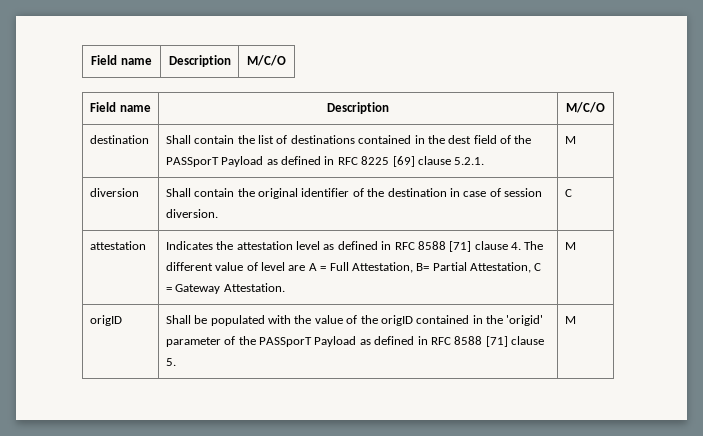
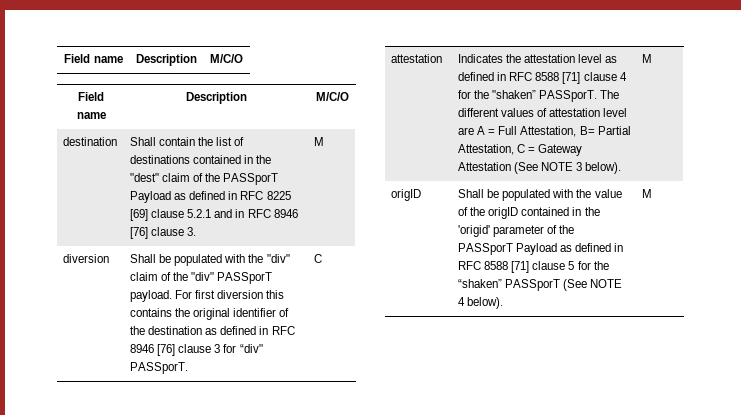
- destination | Shall contain the list of destinations contained in the dest field of the PASSporT Payload as defined in RFC 8225 [69] clause 5.2.1. | M
- diversion | Shall contain the original identifier of the destination in case of session diversion. | C
+ destination | Shall contain the list of destinations contained in the "dest" claim of the PASSporT Payload as defined in RFC 8225 [69] clause 5.2.1 and in RFC 8946 [76] clause 3. | M
+ diversion | Shall be populated with the "div" claim of the "div" PASSporT payload. For first diversion this contains the original identifier of the destination as defined in RFC 8946 [76] clause 3 for “div" PASSporT. | C
- attestation | Indicates the attestation level as defined in RFC 8588 [71] clause 4. The different value of level are A = Full Attestation, B= Partial Attestation, C = Gateway Attestation. | M
+ attestation | Indicates the attestation level as defined in RFC 8588 [71] clause 4 for the "shaken” PASSporT. The different values of attestation level are A = Full Attestation, B= Partial Attestation, C = Gateway Attestation (See NOTE 3 below). | M
- origID | Shall be populated with the value of the origID contained in the 'origid' parameter of the PASSporT Payload as defined in RFC 8588 [71] clause 5. | M
+ origID | Shall be populated with the value of the origID contained in the 'origid' parameter of the PASSporT Payload as defined in RFC 8588 [71] clause 5 for the “shaken” PASSporT (See NOTE 4 below). | M

